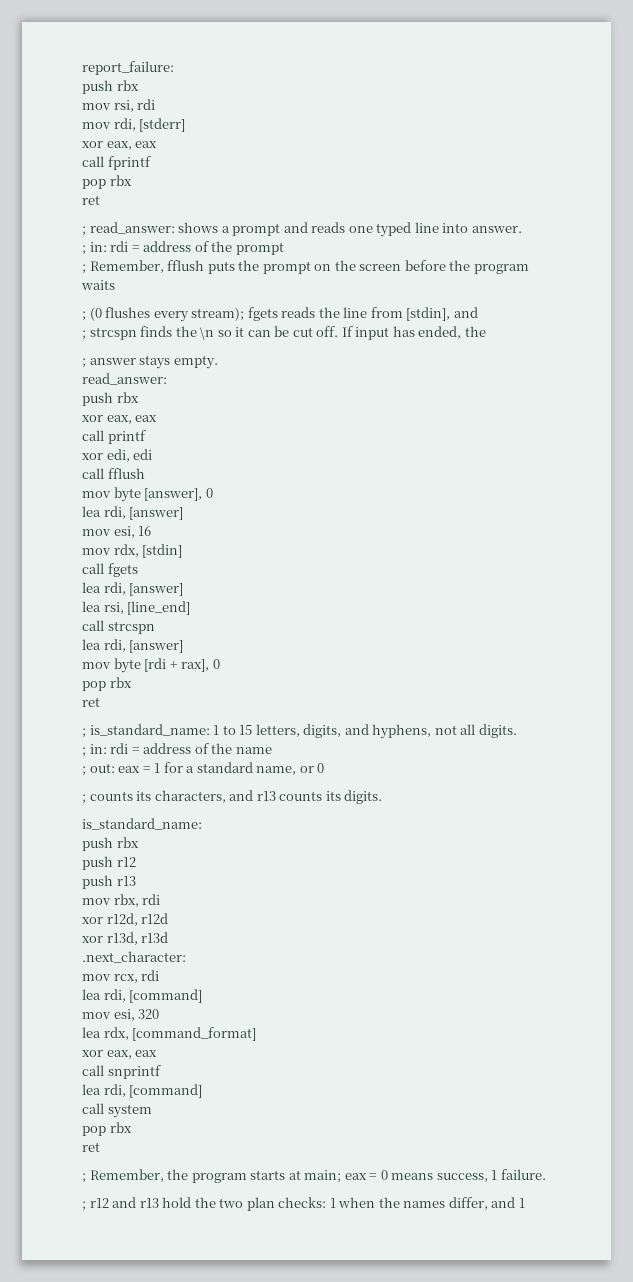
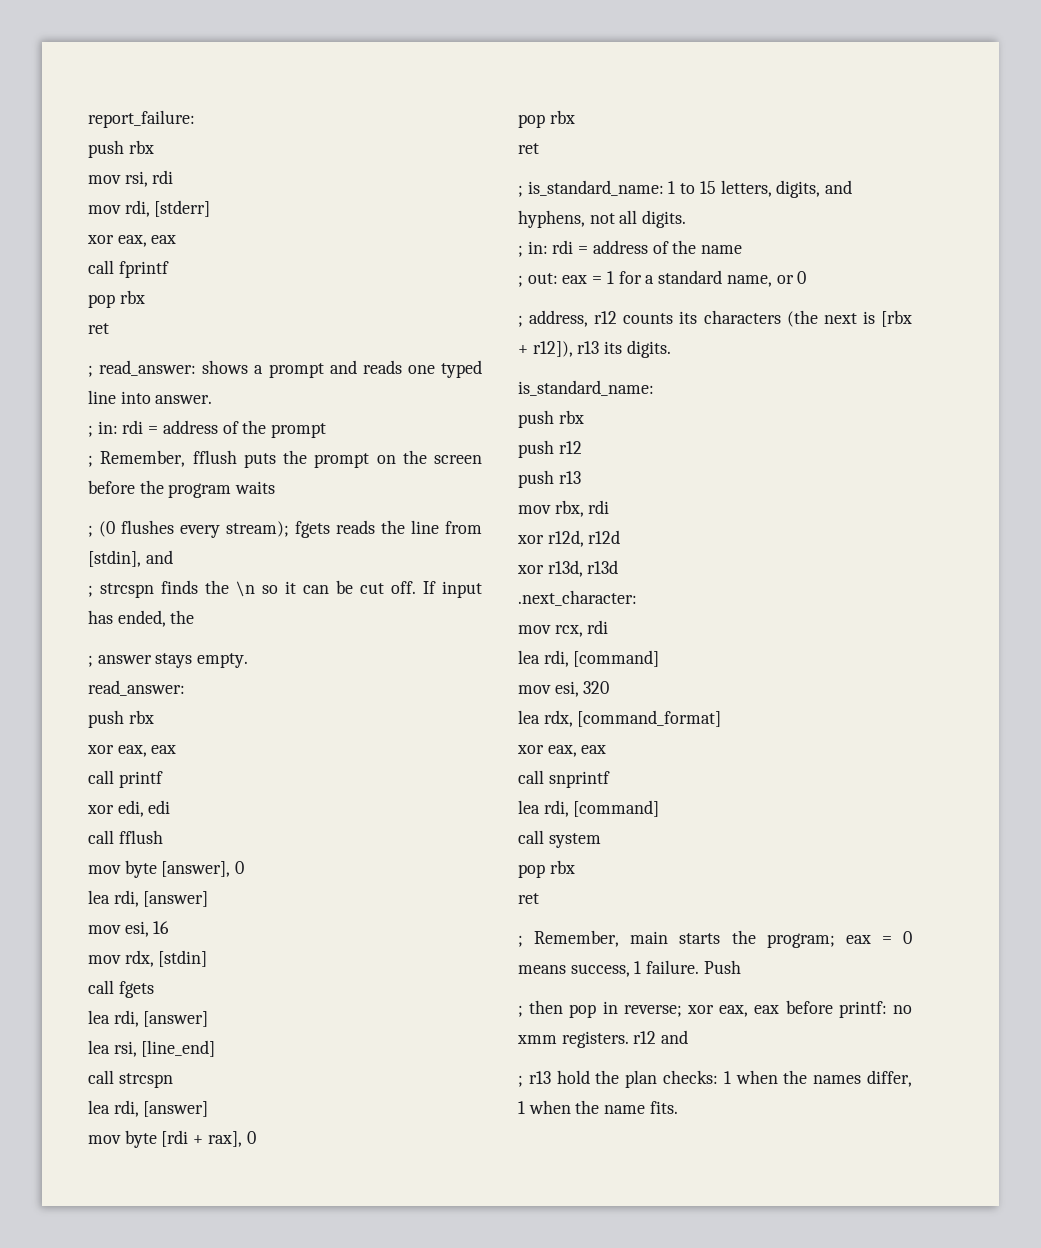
- ; counts its characters, and r13 counts its digits.
+ ; address, r12 counts its characters (the next is [rbx + r12]), r13 its digits.
- ; Remember, the program starts at main; eax = 0 means success, 1 failure.
- ; r12 and r13 hold the two plan checks: 1 when the names differ, and 1
+ ; Remember, main starts the program; eax = 0 means success, 1 failure. Push
+ ; then pop in reverse; xor eax, eax before printf: no xmm registers. r12 and
+ ; r13 hold the plan checks: 1 when the names differ, 1 when the name fits.

